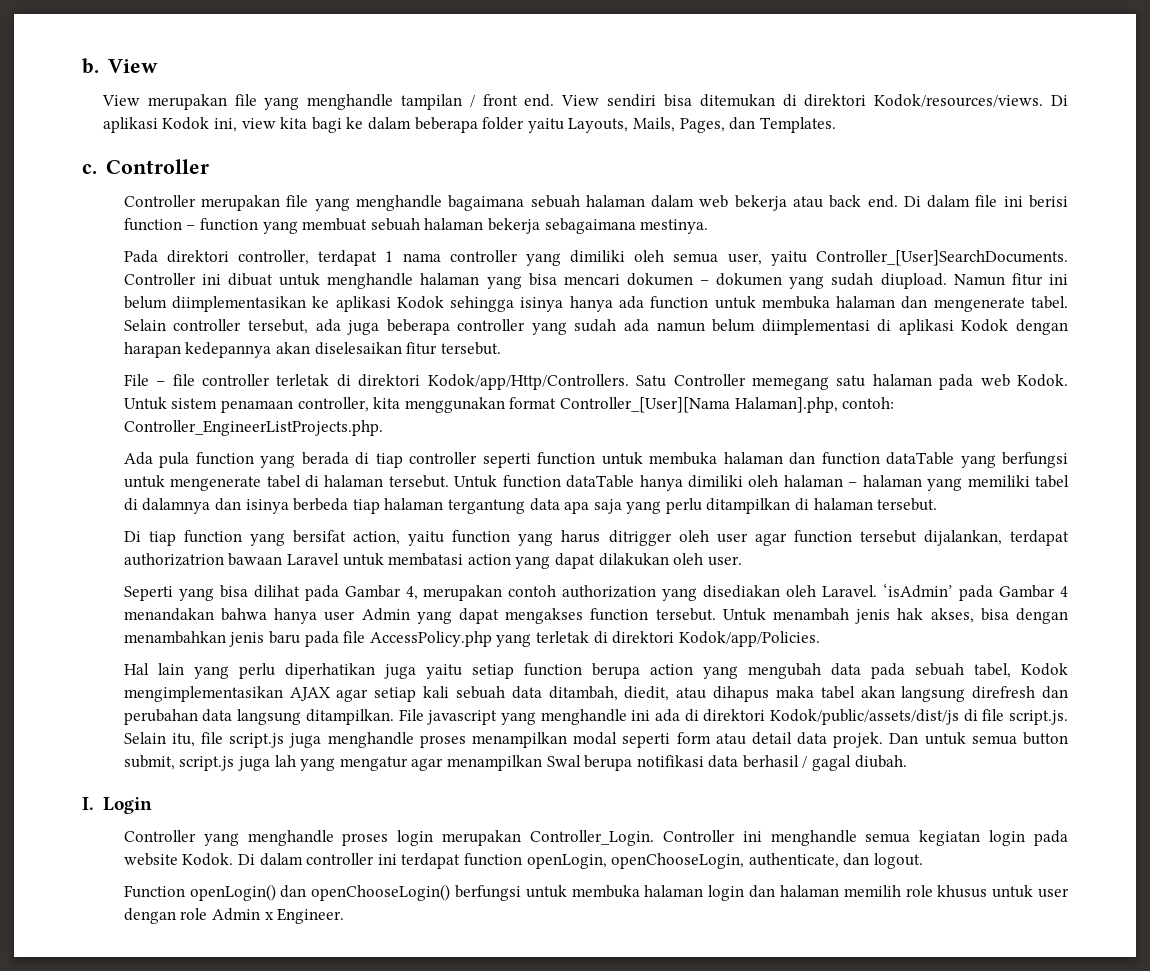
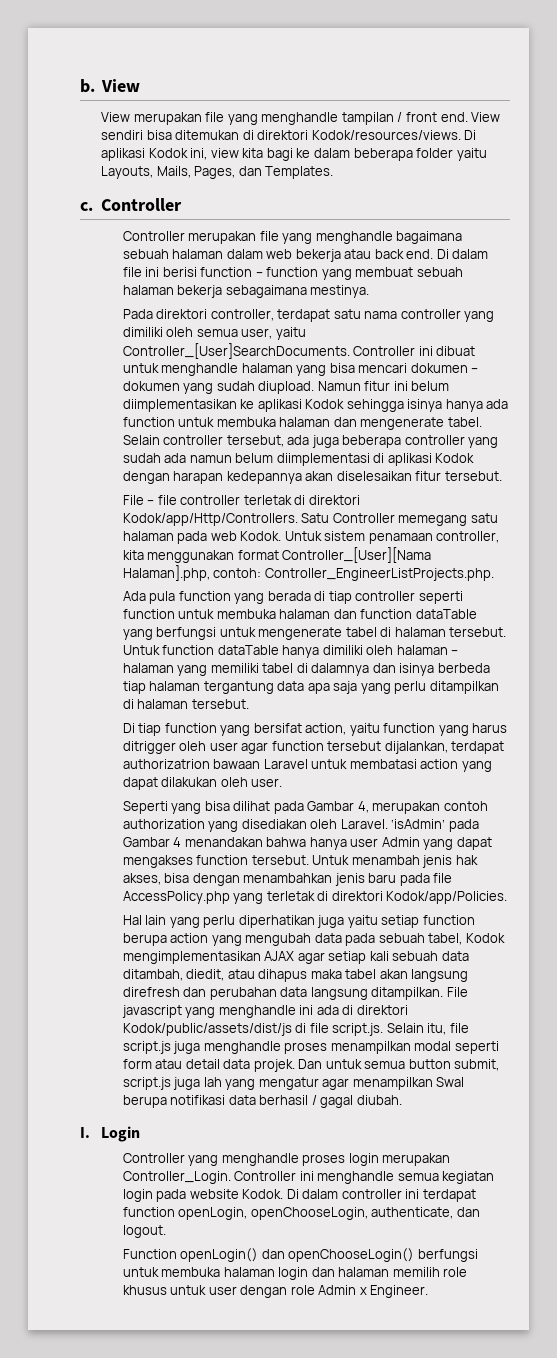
- Pada direktori controller, terdapat 1 nama controller yang dimiliki oleh semua user, yaitu Controller_[User]SearchDocuments.
+ Pada direktori controller, terdapat satu nama controller yang dimiliki oleh semua user, yaitu Controller_[User]SearchDocuments.

